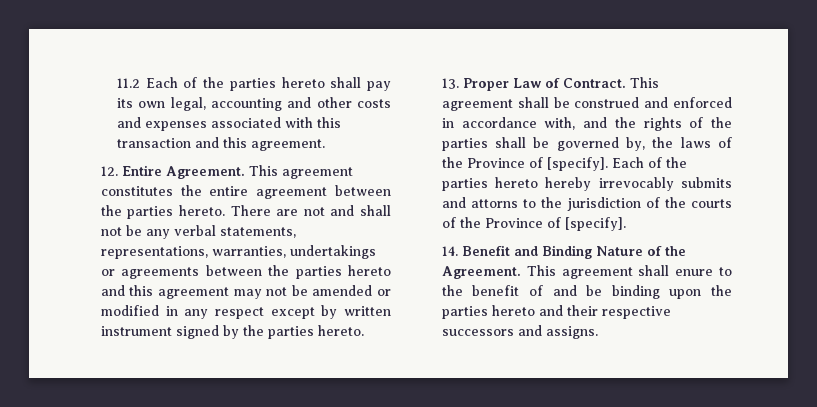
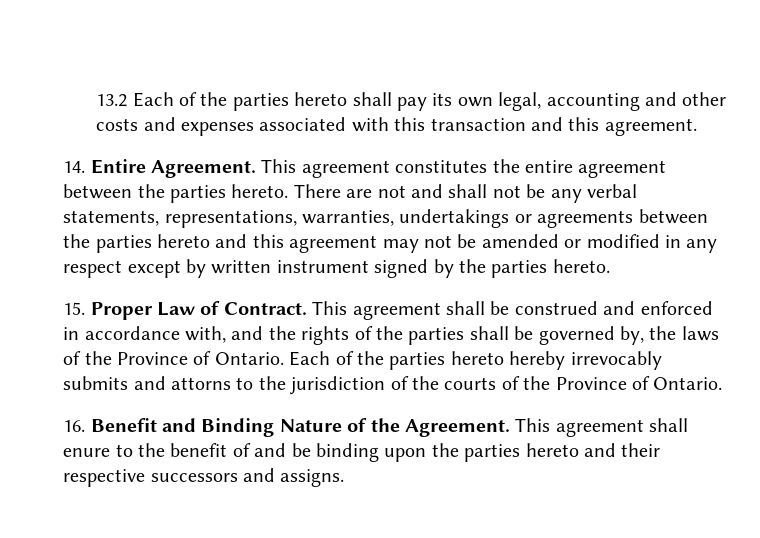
- 11.2 Each of the parties hereto shall pay its own legal, accounting and other costs and expenses associated with this transaction and this agreement.
+ 13.2 Each of the parties hereto shall pay its own legal, accounting and other costs and expenses associated with this transaction and this agreement.
- 12. Entire Agreement.
+ 14. Entire Agreement.
- 13. Proper Law of Contract.
+ 15. Proper Law of Contract.
- This agreement shall be construed and enforced in accordance with, and the rights of the parties shall be governed by, the laws of the Province of [specify].
+ This agreement shall be construed and enforced in accordance with, and the rights of the parties shall be governed by, the laws of the Province of Ontario.
- Each of the parties hereto hereby irrevocably submits and attorns to the jurisdiction of the courts of the Province of [specify].
- 14. Benefit and Binding Nature of the Agreement.
+ Each of the parties hereto hereby irrevocably submits and attorns to the jurisdiction of the courts of the Province of Ontario.
+ 16. Benefit and Binding Nature of the Agreement.

